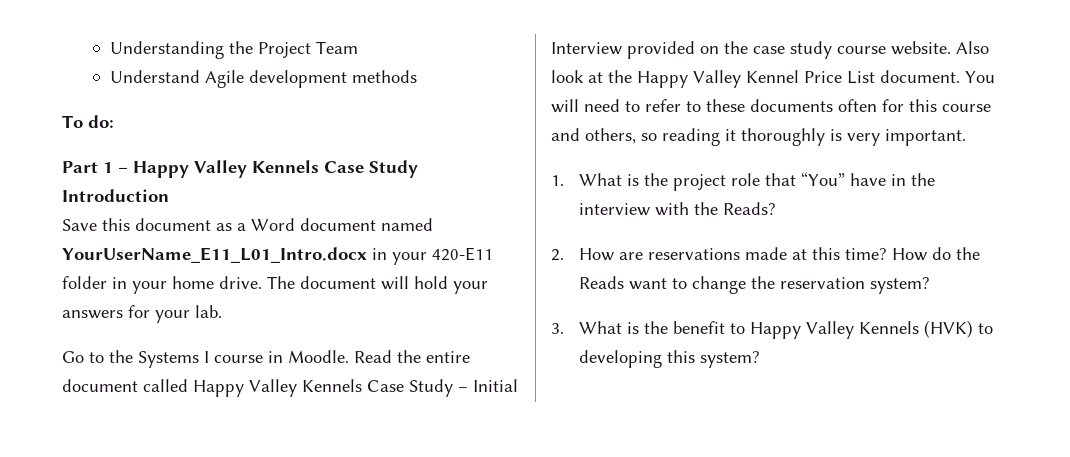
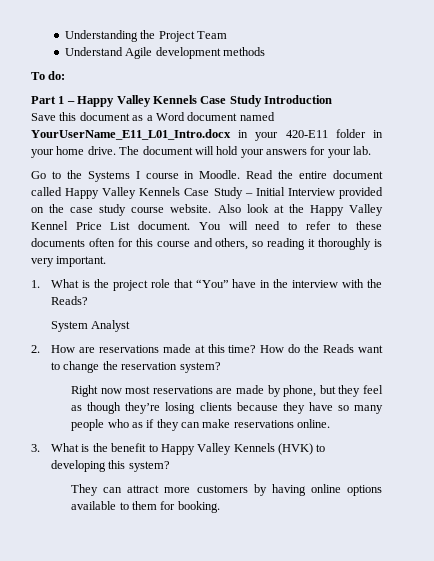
+ System Analyst
+ Right now most reservations are made by phone, but they feel as though they’re losing clients because they have so many people who as if they can make reservations online.
+ They can attract more customers by having online options available to them for booking.

